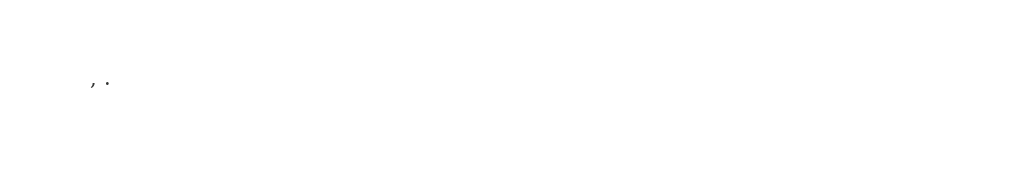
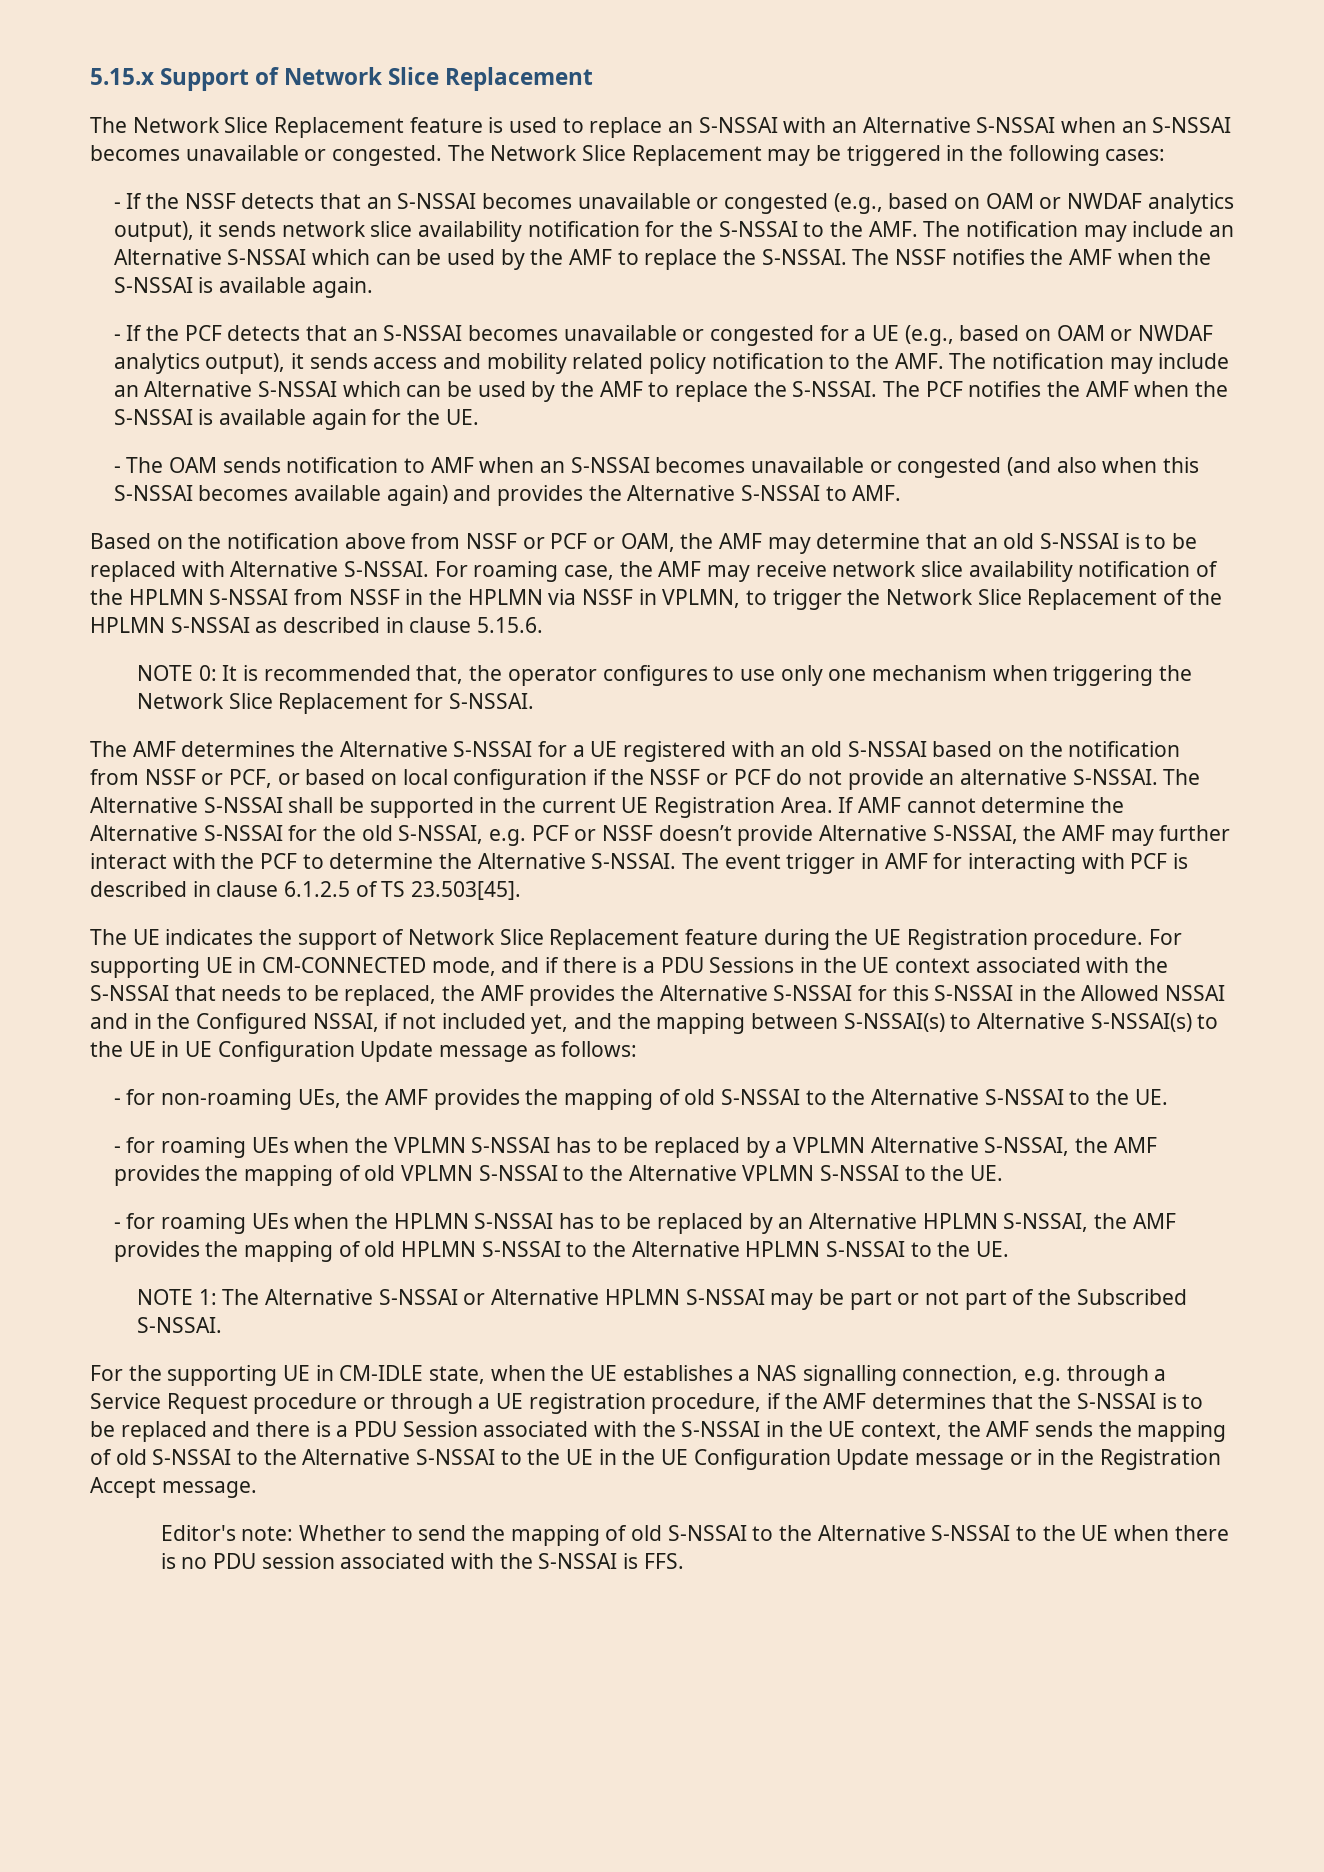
- , .
+ 5.15.x Support of Network Slice Replacement
+ The Network Slice Replacement feature is used to replace an S-NSSAI with an Alternative S-NSSAI when an S-NSSAI becomes unavailable or congested. The Network Slice Replacement may be triggered in the following cases:
+ - If the NSSF detects that an S-NSSAI becomes unavailable or congested (e.g., based on OAM or NWDAF analytics output), it sends network slice availability notification for the S-NSSAI to the AMF. The notification may include an Alternative S-NSSAI which can be used by the AMF to replace the S-NSSAI. The NSSF notifies the AMF when the S-NSSAI is available again.
+ - If the PCF detects that an S-NSSAI becomes unavailable or congested for a UE (e.g., based on OAM or NWDAF analytics output), it sends access and mobility related policy notification to the AMF. The notification may include an Alternative S-NSSAI which can be used by the AMF to replace the S-NSSAI. The PCF notifies the AMF when the S-NSSAI is available again for the UE.
+ - The OAM sends notification to AMF when an S-NSSAI becomes unavailable or congested (and also when this S-NSSAI becomes available again) and provides the Alternative S-NSSAI to AMF.
+ Based on the notification above from NSSF or PCF or OAM, the AMF may determine that an old S-NSSAI is to be replaced with Alternative S-NSSAI. For roaming case, the AMF may receive network slice availability notification of the HPLMN S-NSSAI from NSSF in the HPLMN via NSSF in VPLMN, to trigger the Network Slice Replacement of the HPLMN S-NSSAI as described in clause 5.15.6.
+ NOTE 0: It is recommended that, the operator configures to use only one mechanism when triggering the Network Slice Replacement for S-NSSAI.
+ The AMF determines the Alternative S-NSSAI for a UE registered with an old S-NSSAI based on the notification from NSSF or PCF, or based on local configuration if the NSSF or PCF do not provide an alternative S-NSSAI. The Alternative S-NSSAI shall be supported in the current UE Registration Area. If AMF cannot determine the Alternative S-NSSAI for the old S-NSSAI, e.g. PCF or NSSF doesn’t provide Alternative S-NSSAI, the AMF may further interact with the PCF to determine the Alternative S-NSSAI. The event trigger in AMF for interacting with PCF is described in clause 6.1.2.5 of TS 23.503[45].
+ The UE indicates the support of Network Slice Replacement feature during the UE Registration procedure. For supporting UE in CM-CONNECTED mode, and if there is a PDU Sessions in the UE context associated with the S-NSSAI that needs to be replaced, the AMF provides the Alternative S-NSSAI for this S-NSSAI in the Allowed NSSAI and in the Configured NSSAI, if not included yet, and the mapping between S-NSSAI(s) to Alternative S-NSSAI(s) to the UE in UE Configuration Update message as follows:
+ - for non-roaming UEs, the AMF provides the mapping of old S-NSSAI to the Alternative S-NSSAI to the UE.
+ - for roaming UEs when the VPLMN S-NSSAI has to be replaced by a VPLMN Alternative S-NSSAI, the AMF provides the mapping of old VPLMN S-NSSAI to the Alternative VPLMN S-NSSAI to the UE.
+ - for roaming UEs when the HPLMN S-NSSAI has to be replaced by an Alternative HPLMN S-NSSAI, the AMF provides the mapping of old HPLMN S-NSSAI to the Alternative HPLMN S-NSSAI to the UE.
+ NOTE 1: The Alternative S-NSSAI or Alternative HPLMN S-NSSAI may be part or not part of the Subscribed S-NSSAI.
+ For the supporting UE in CM-IDLE state, when the UE establishes a NAS signalling connection, e.g. through a Service Request procedure or through a UE registration procedure, if the AMF determines that the S-NSSAI is to be replaced and there is a PDU Session associated with the S-NSSAI in the UE context, the AMF sends the mapping of old S-NSSAI to the Alternative S-NSSAI to the UE in the UE Configuration Update message or in the Registration Accept message.
+ Editor's note: Whether to send the mapping of old S-NSSAI to the Alternative S-NSSAI to the UE when there is no PDU session associated with the S-NSSAI is FFS.

